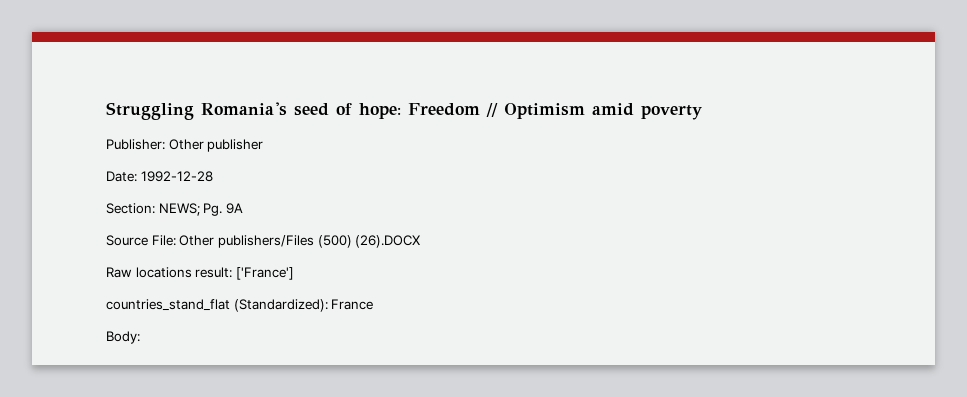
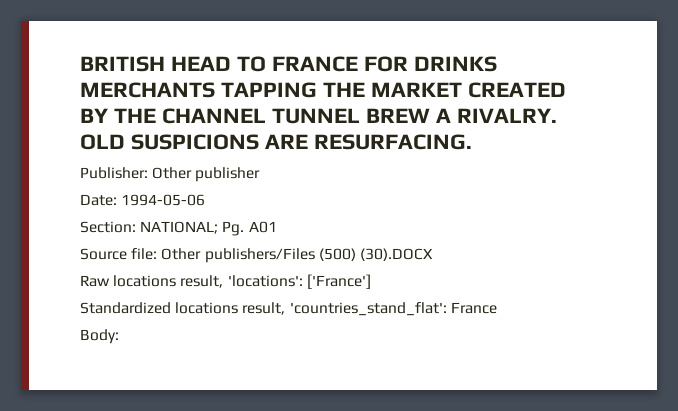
- Struggling Romania's seed of hope: Freedom // Optimism amid poverty
+ BRITISH HEAD TO FRANCE FOR DRINKS MERCHANTS TAPPING THE MARKET CREATED BY THE CHANNEL TUNNEL BREW A RIVALRY. OLD SUSPICIONS ARE RESURFACING.
- Date: 1992-12-28
+ Date: 1994-05-06
- Section: NEWS; Pg. 9A
+ Section: NATIONAL; Pg. A01
- Source File: Other publishers/Files (500) (26).DOCX
+ Source file: Other publishers/Files (500) (30).DOCX
- Raw locations result: ['France']
+ Raw locations result, 'locations': ['France']
- countries_stand_flat (Standardized): France
+ Standardized locations result, 'countries_stand_flat': France

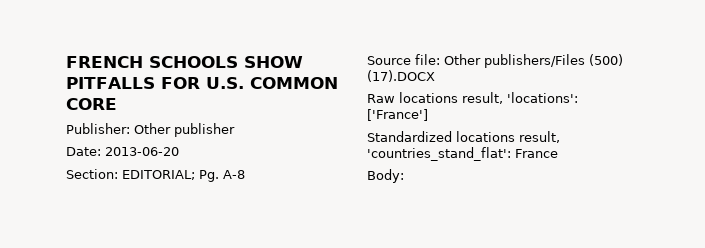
- BRITISH HEAD TO FRANCE FOR DRINKS MERCHANTS TAPPING THE MARKET CREATED BY THE CHANNEL TUNNEL BREW A RIVALRY. OLD SUSPICIONS ARE RESURFACING.
+ FRENCH SCHOOLS SHOW PITFALLS FOR U.S. COMMON CORE
- Date: 1994-05-06
+ Date: 2013-06-20
- Section: NATIONAL; Pg. A01
+ Section: EDITORIAL; Pg. A-8
- Source file: Other publishers/Files (500) (30).DOCX
+ Source file: Other publishers/Files (500) (17).DOCX

